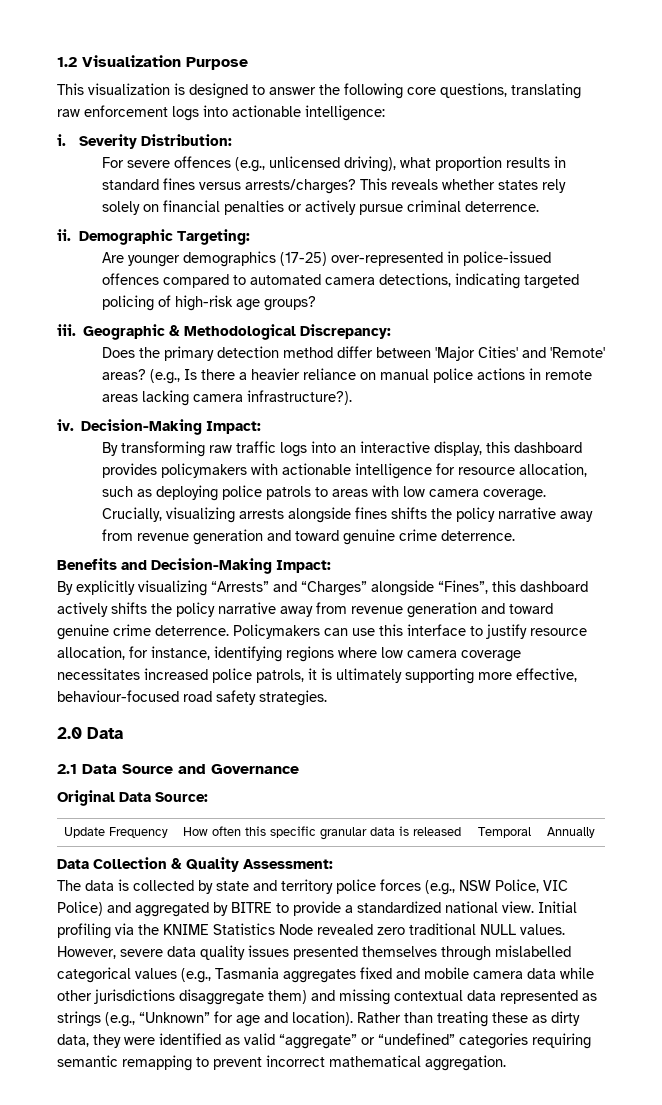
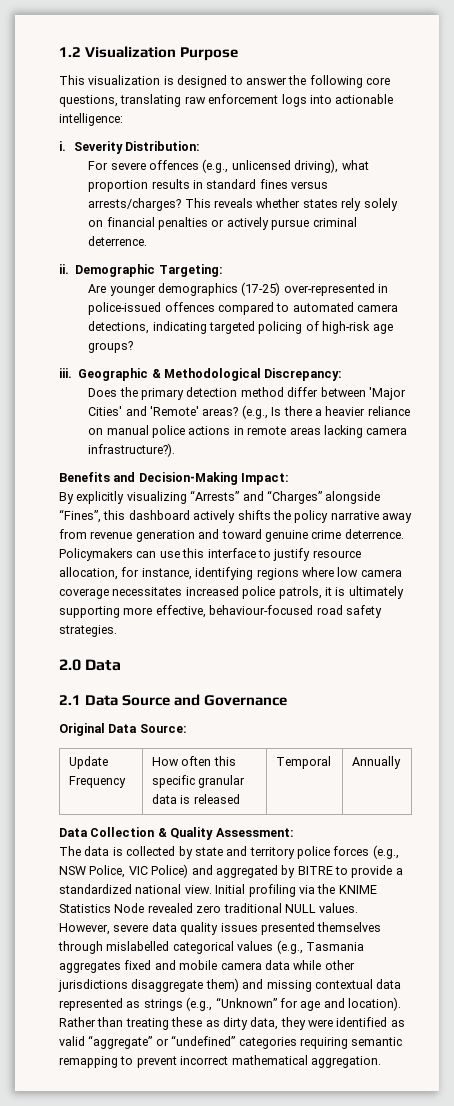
- iv. Decision-Making Impact:
- By transforming raw traffic logs into an interactive display, this dashboard provides policymakers with actionable intelligence for resource allocation, such as deploying police patrols to areas with low camera coverage. Crucially, visualizing arrests alongside fines shifts the policy narrative away from revenue generation and toward genuine crime deterrence.

